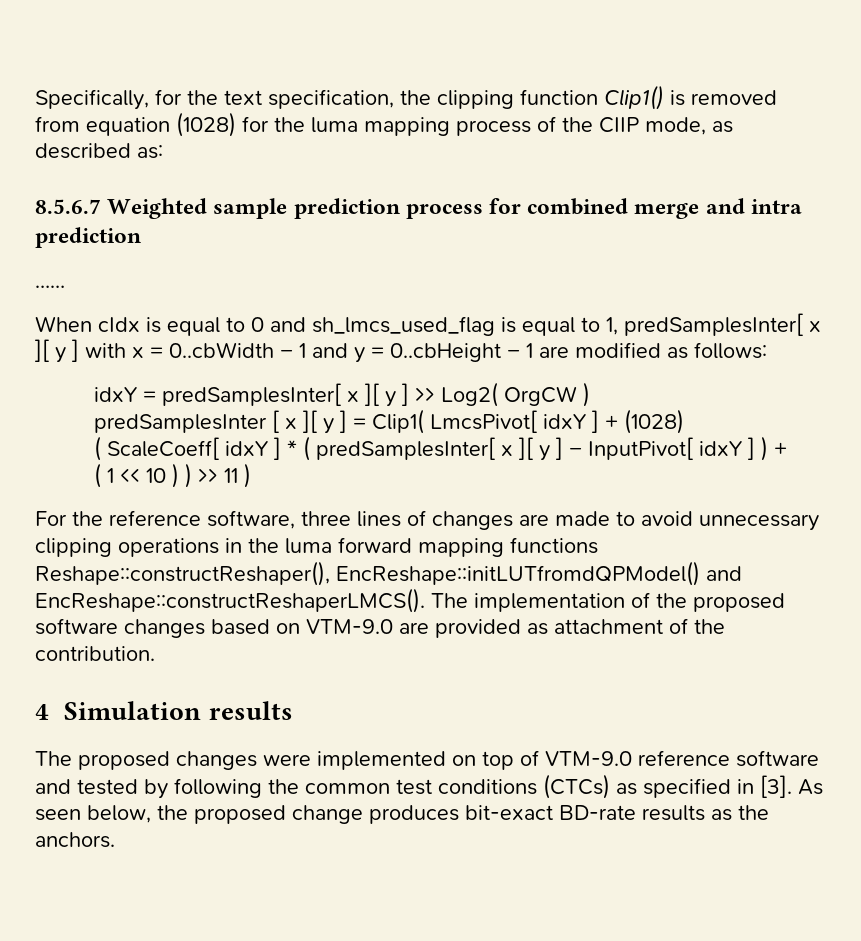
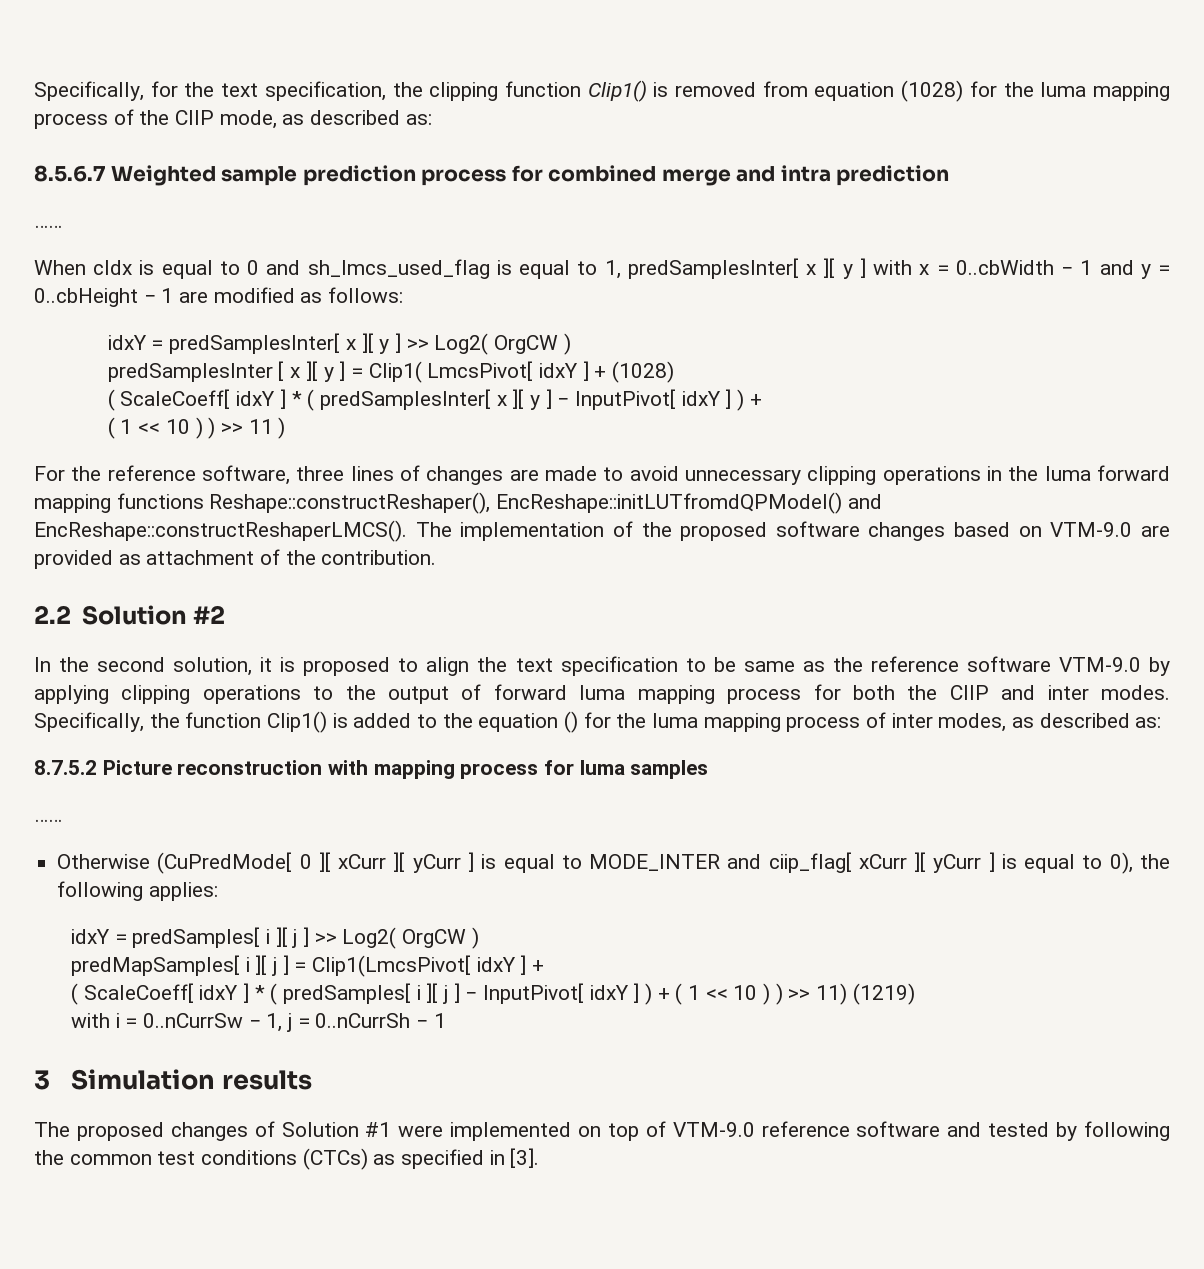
- 4 Simulation results
+ 2.2 Solution #2
+ In the second solution, it is proposed to align the text specification to be same as the reference software VTM-9.0 by applying clipping operations to the output of forward luma mapping process for both the CIIP and inter modes. Specifically, the function Clip1() is added to the equation () for the luma mapping process of inter modes, as described as:
+ 8.7.5.2 Picture reconstruction with mapping process for luma samples
+ ……
+ Otherwise (CuPredMode[ 0 ][ xCurr ][ yCurr ] is equal to MODE_INTER and ciip_flag[ xCurr ][ yCurr ] is equal to 0), the following applies:
+ idxY = predSamples[ i ][ j ] >> Log2( OrgCW )
+ predMapSamples[ i ][ j ] = Clip1(LmcsPivot[ idxY ] +
+ ( ScaleCoeff[ idxY ] * ( predSamples[ i ][ j ] − InputPivot[ idxY ] ) + ( 1 << 10 ) ) >> 11) (1219)
+ with i = 0..nCurrSw − 1, j = 0..nCurrSh − 1
+ 3 Simulation results
- The proposed changes were implemented on top of VTM-9.0 reference software and tested by following the common test conditions (CTCs) as specified in [3]. As seen below, the proposed change produces bit-exact BD-rate results as the anchors.
+ The proposed changes of Solution #1 were implemented on top of VTM-9.0 reference software and tested by following the common test conditions (CTCs) as specified in [3].

